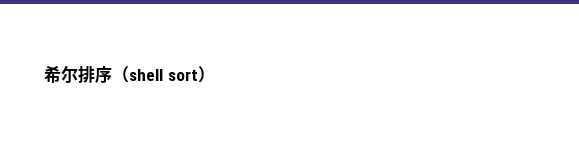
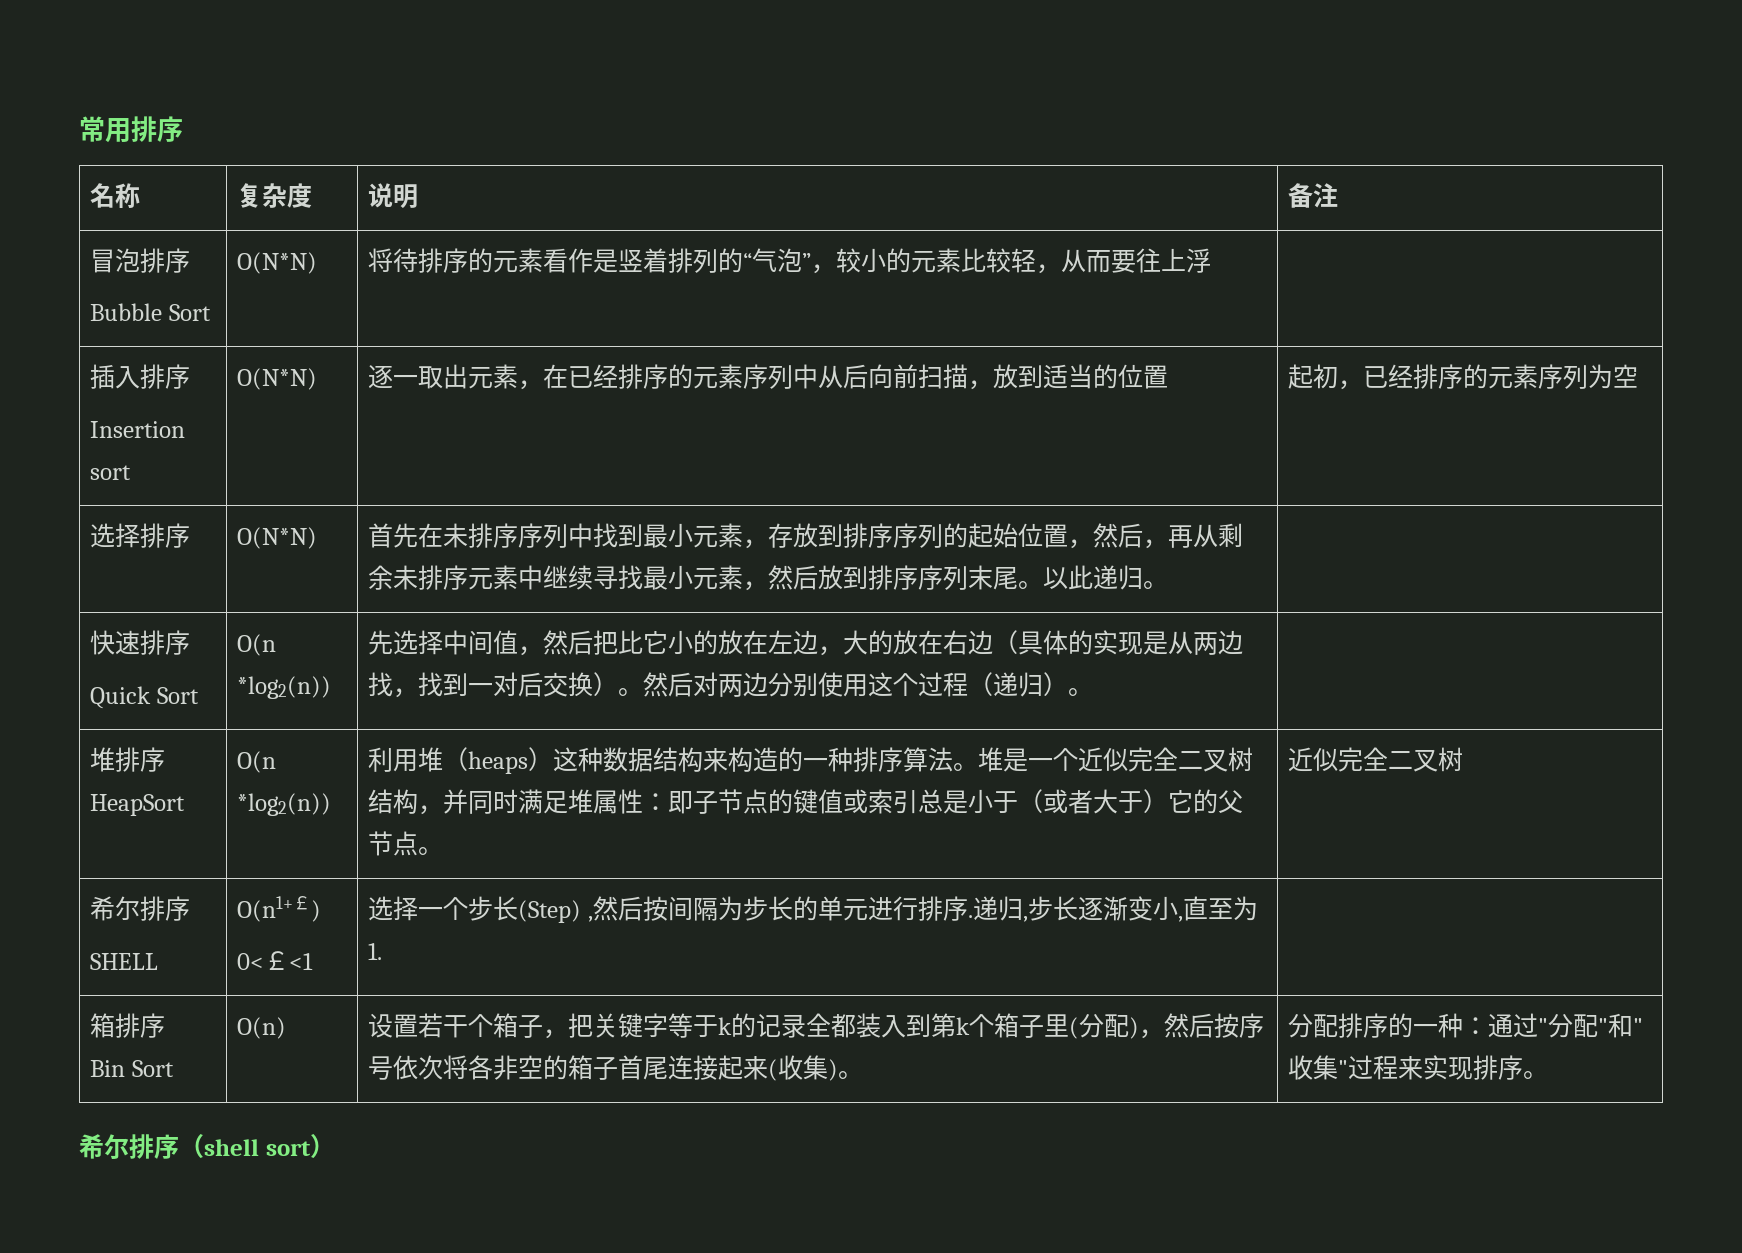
+ 常用排序
+ 名称 | 复杂度 | 说明 | 备注
+ 冒泡排序
+ Bubble Sort | O(N*N) | 将待排序的元素看作是竖着排列的“气泡”，较小的元素比较轻，从而要往上浮 |
+ 插入排序
+ Insertion sort | O(N*N) | 逐一取出元素，在已经排序的元素序列中从后向前扫描，放到适当的位置 | 起初，已经排序的元素序列为空
+ 选择排序 | O(N*N) | 首先在未排序序列中找到最小元素，存放到排序序列的起始位置，然后，再从剩余未排序元素中继续寻找最小元素，然后放到排序序列末尾。以此递归。 |
+ 快速排序
+ Quick Sort | O(n *log2(n)) | 先选择中间值，然后把比它小的放在左边，大的放在右边（具体的实现是从两边找，找到一对后交换）。然后对两边分别使用这个过程（递归）。 |
+ 堆排序HeapSort | O(n *log2(n)) | 利用堆（heaps）这种数据结构来构造的一种排序算法。堆是一个近似完全二叉树结构，并同时满足堆属性：即子节点的键值或索引总是小于（或者大于）它的父节点。 | 近似完全二叉树
+ 希尔排序
+ SHELL | O(n1+￡)
+ 0<￡<1 | 选择一个步长(Step) ,然后按间隔为步长的单元进行排序.递归,步长逐渐变小,直至为1. |
+ 箱排序
+ Bin Sort | O(n) | 设置若干个箱子，把关键字等于k的记录全都装入到第k个箱子里(分配)，然后按序号依次将各非空的箱子首尾连接起来(收集)。 | 分配排序的一种：通过"分配"和"收集"过程来实现排序。

